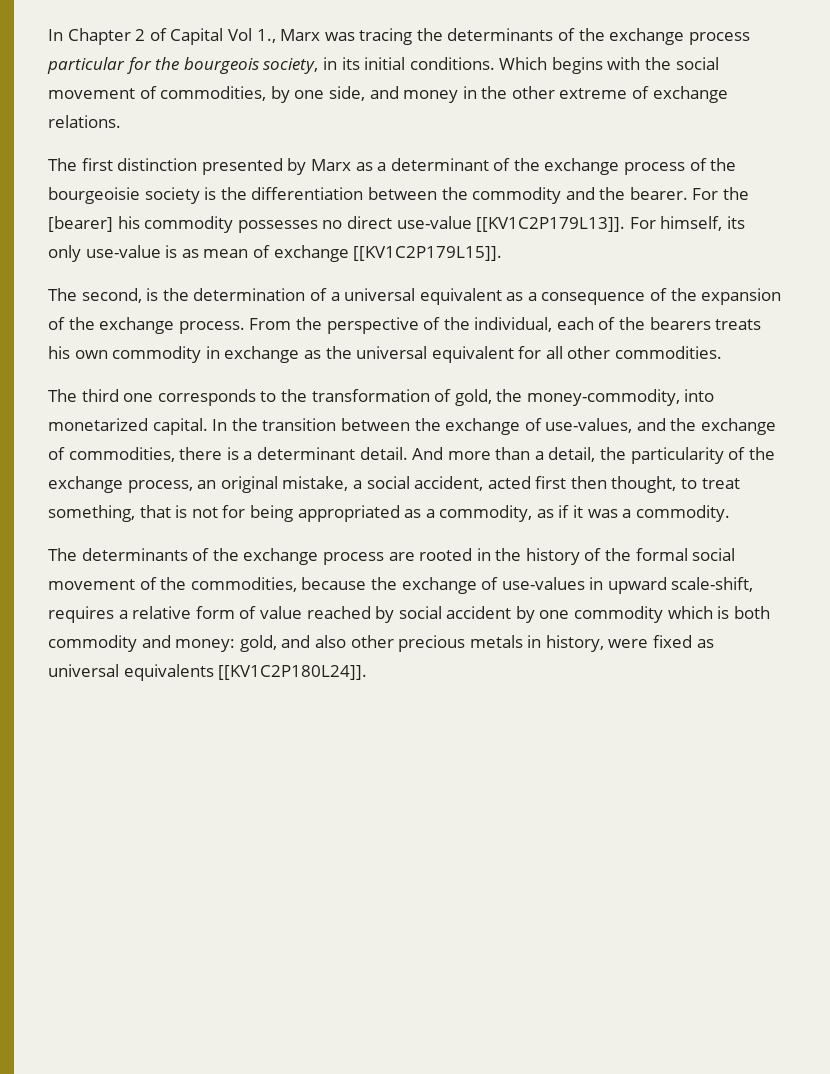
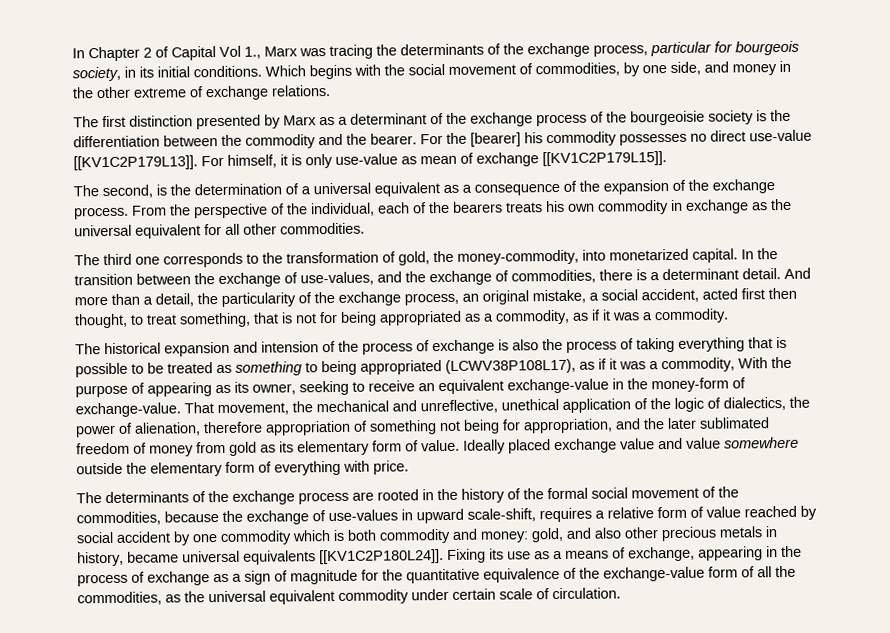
- In Chapter 2 of Capital Vol 1., Marx was tracing the determinants of the exchange process particular for the bourgeois society, in its initial conditions.
+ In Chapter 2 of Capital Vol 1., Marx was tracing the determinants of the exchange process, particular for bourgeois society, in its initial conditions.
- For himself, its only use-value is as mean of exchange [[KV1C2P179L15]].
+ For himself, it is only use-value as mean of exchange [[KV1C2P179L15]].
+ The historical expansion and intension of the process of exchange is also the process of taking everything that is possible to be treated as something to being appropriated (LCWV38P108L17), as if it was a commodity, With the purpose of appearing as its owner, seeking to receive an equivalent exchange-value in the money-form of exchange-value. That movement, the mechanical and unreflective, unethical application of the logic of dialectics, the power of alienation, therefore appropriation of something not being for appropriation, and the later sublimated freedom of money from gold as its elementary form of value. Ideally placed exchange value and value somewhere outside the elementary form of everything with price.
- The determinants of the exchange process are rooted in the history of the formal social movement of the commodities, because the exchange of use-values in upward scale-shift, requires a relative form of value reached by social accident by one commodity which is both commodity and money: gold, and also other precious metals in history, were fixed as universal equivalents [[KV1C2P180L24]].
+ The determinants of the exchange process are rooted in the history of the formal social movement of the commodities, because the exchange of use-values in upward scale-shift, requires a relative form of value reached by social accident by one commodity which is both commodity and money: gold, and also other precious metals in history, became universal equivalents [[KV1C2P180L24]]. Fixing its use as a means of exchange, appearing in the process of exchange as a sign of magnitude for the quantitative equivalence of the exchange-value form of all the commodities, as the universal equivalent commodity under certain scale of circulation.

